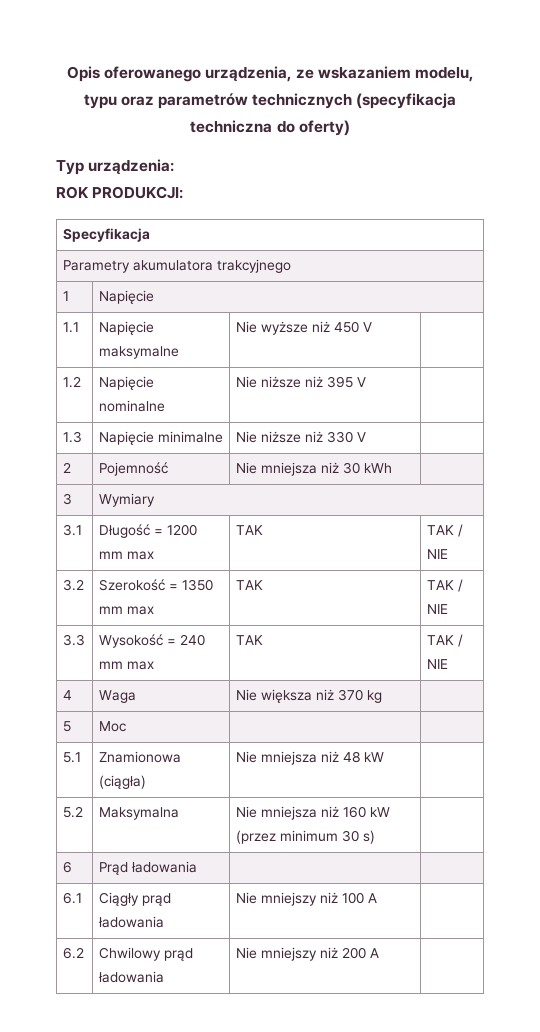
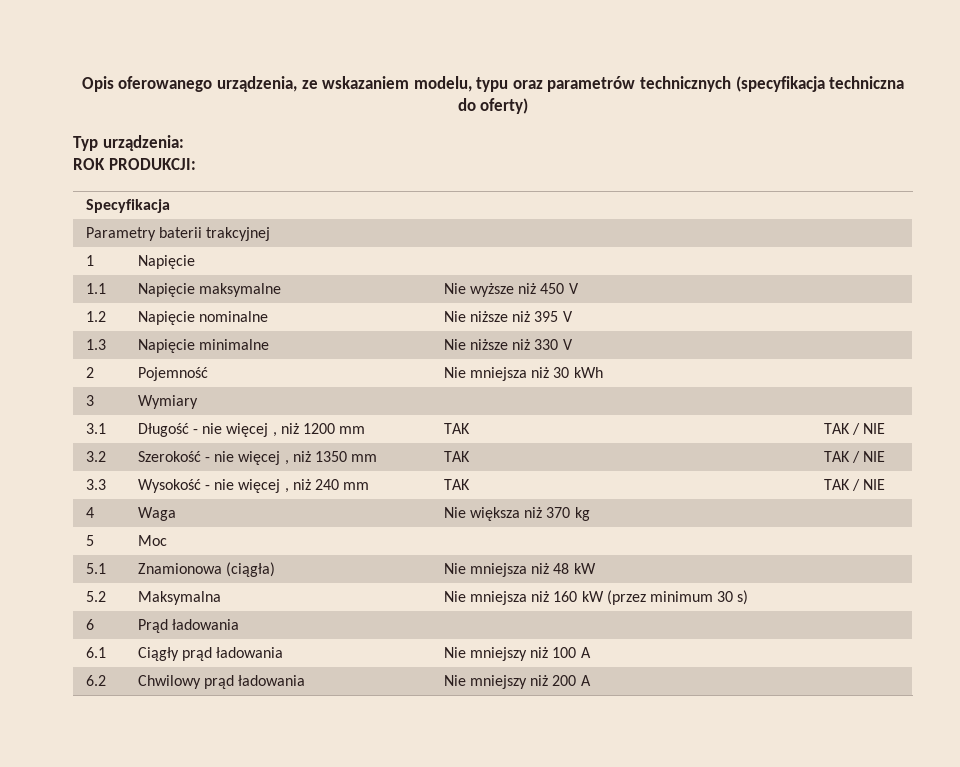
- Parametry akumulatora trakcyjnego
+ Parametry baterii trakcyjnej
- 3.1 | Długość = 1200 mm max | TAK | TAK / NIE
+ 3.1 | Długość - nie więcej , niż 1200 mm | TAK | TAK / NIE
- 3.2 | Szerokość = 1350 mm max | TAK | TAK / NIE
+ 3.2 | Szerokość - nie więcej , niż 1350 mm | TAK | TAK / NIE
- 3.3 | Wysokość = 240 mm max | TAK | TAK / NIE
+ 3.3 | Wysokość - nie więcej , niż 240 mm | TAK | TAK / NIE

